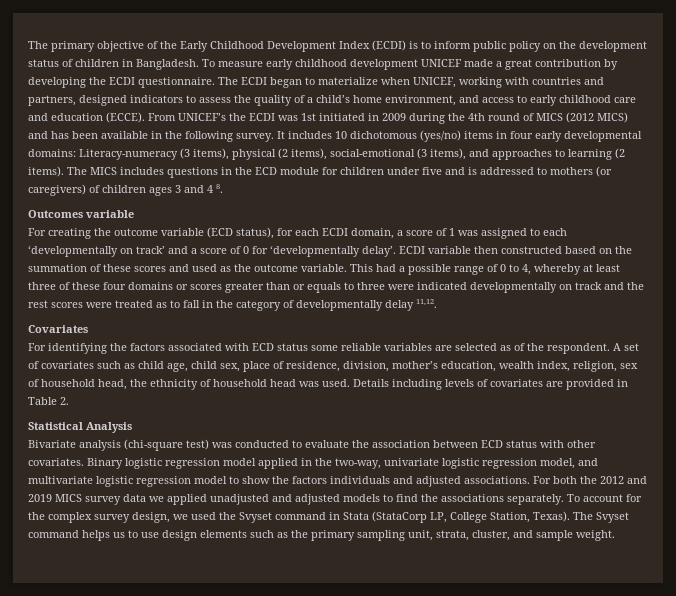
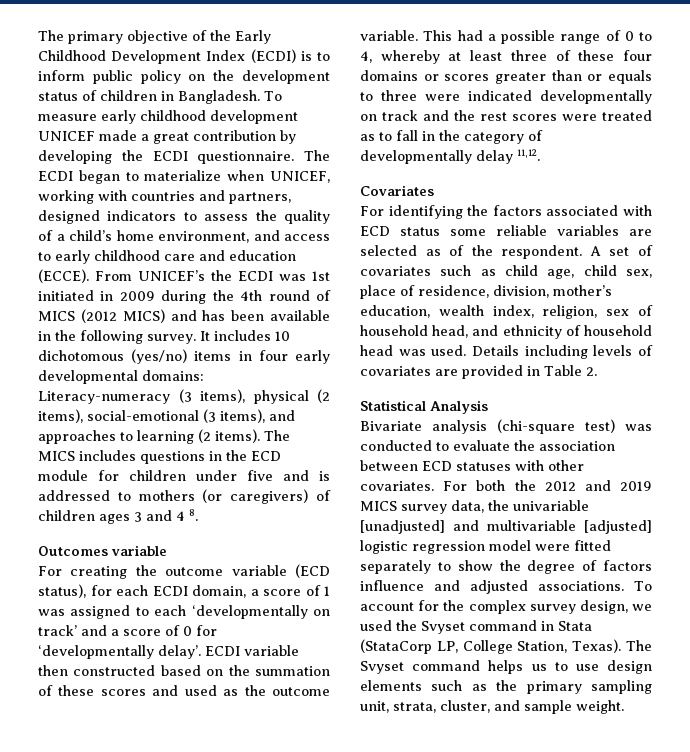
- A set of covariates such as child age, child sex, place of residence, division, mother’s education, wealth index, religion, sex of household head, the ethnicity of household head was used.
+ A set of covariates such as child age, child sex, place of residence, division, mother’s education, wealth index, religion, sex of household head, and ethnicity of household head was used.
- Bivariate analysis (chi-square test) was conducted to evaluate the association between ECD status with other covariates.
+ Bivariate analysis (chi-square test) was conducted to evaluate the association between ECD statuses with other covariates.
- Binary logistic regression model applied in the two-way, univariate logistic regression model, and multivariate logistic regression model to show the factors individuals and adjusted associations.
- For both the 2012 and 2019 MICS survey data we applied unadjusted and adjusted models to find the associations separately.
+ For both the 2012 and 2019 MICS survey data, the univariable [unadjusted] and multivariable [adjusted] logistic regression model were fitted separately to show the degree of factors influence and adjusted associations.

